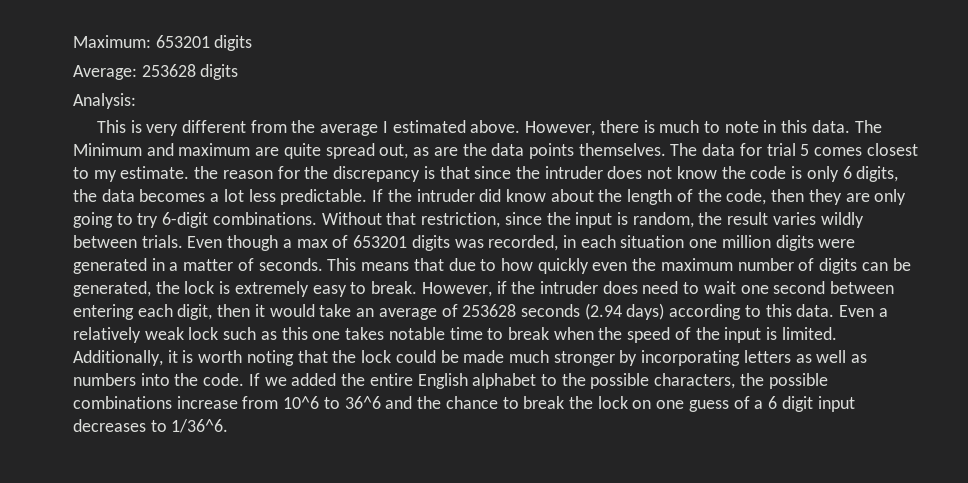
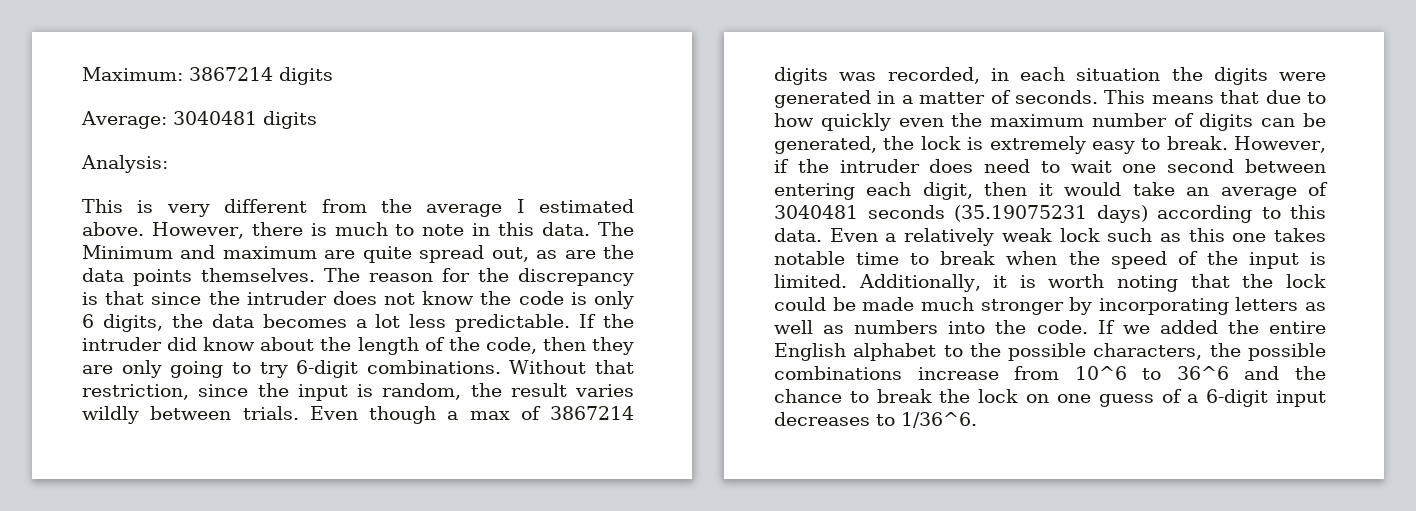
- Maximum: 653201 digits
+ Maximum: 3867214 digits
- Average: 253628 digits
+ Average: 3040481 digits
- The data for trial 5 comes closest to my estimate. the reason for the discrepancy is that since the intruder does not know the code is only 6 digits, the data becomes a lot less predictable.
+ The reason for the discrepancy is that since the intruder does not know the code is only 6 digits, the data becomes a lot less predictable.
- Even though a max of 653201 digits was recorded, in each situation one million digits were generated in a matter of seconds.
+ Even though a max of 3867214 digits was recorded, in each situation the digits were generated in a matter of seconds.
- However, if the intruder does need to wait one second between entering each digit, then it would take an average of 253628 seconds (2.94 days) according to this data.
+ However, if the intruder does need to wait one second between entering each digit, then it would take an average of 3040481 seconds (35.19075231 days) according to this data.
- If we added the entire English alphabet to the possible characters, the possible combinations increase from 10^6 to 36^6 and the chance to break the lock on one guess of a 6 digit input decreases to 1/36^6.
+ If we added the entire English alphabet to the possible characters, the possible combinations increase from 10^6 to 36^6 and the chance to break the lock on one guess of a 6-digit input decreases to 1/36^6.

